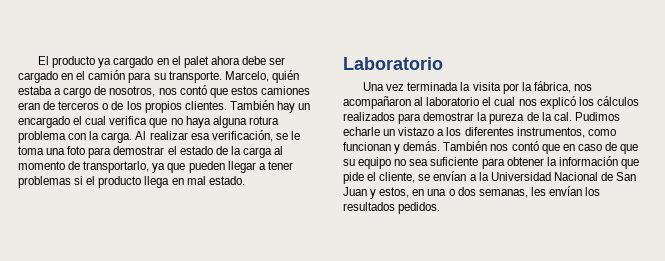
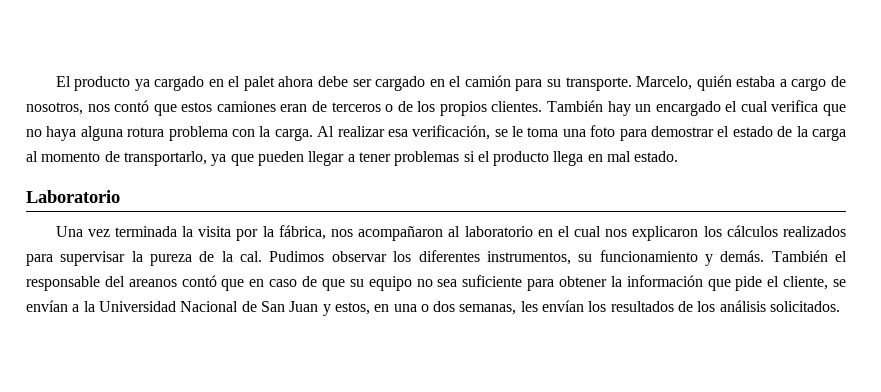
- Una vez terminada la visita por la fábrica, nos acompañaron al laboratorio el cual nos explicó los cálculos realizados para demostrar la pureza de la cal.
+ Una vez terminada la visita por la fábrica, nos acompañaron al laboratorio en el cual nos explicaron los cálculos realizados para supervisar la pureza de la cal.
- Pudimos echarle un vistazo a los diferentes instrumentos, como funcionan y demás.
+ Pudimos observar los diferentes instrumentos, su funcionamiento y demás.
- También nos contó que en caso de que su equipo no sea suficiente para obtener la información que pide el cliente, se envían a la Universidad Nacional de San Juan y estos, en una o dos semanas, les envían los resultados pedidos.
+ También el responsable del areanos contó que en caso de que su equipo no sea suficiente para obtener la información que pide el cliente, se envían a la Universidad Nacional de San Juan y estos, en una o dos semanas, les envían los resultados de los análisis solicitados.

